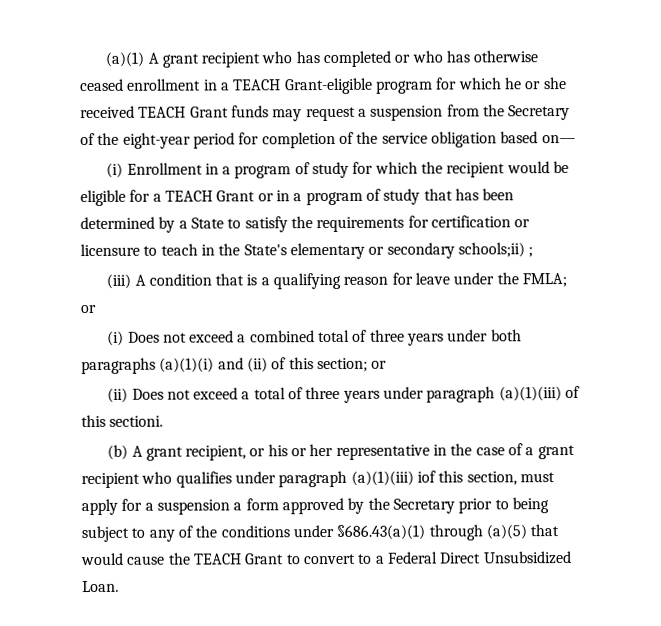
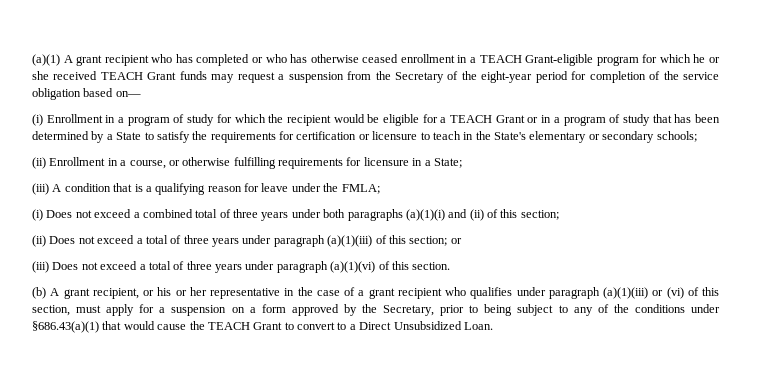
- (i) Enrollment in a program of study for which the recipient would be eligible for a TEACH Grant or in a program of study that has been determined by a State to satisfy the requirements for certification or licensure to teach in the State's elementary or secondary schools;ii) ;
+ (i) Enrollment in a program of study for which the recipient would be eligible for a TEACH Grant or in a program of study that has been determined by a State to satisfy the requirements for certification or licensure to teach in the State's elementary or secondary schools;
+ (ii) Enrollment in a course, or otherwise fulfilling requirements for licensure in a State;
- (iii) A condition that is a qualifying reason for leave under the FMLA; or
+ (iii) A condition that is a qualifying reason for leave under the FMLA;
- (i) Does not exceed a combined total of three years under both paragraphs (a)(1)(i) and (ii) of this section; or
+ (i) Does not exceed a combined total of three years under both paragraphs (a)(1)(i) and (ii) of this section;
- (ii) Does not exceed a total of three years under paragraph (a)(1)(iii) of this sectioni.
+ (ii) Does not exceed a total of three years under paragraph (a)(1)(iii) of this section; or
+ (iii) Does not exceed a total of three years under paragraph (a)(1)(vi) of this section.
- (b) A grant recipient, or his or her representative in the case of a grant recipient who qualifies under paragraph (a)(1)(iii) iof this section, must apply for a suspension a form approved by the Secretary prior to being subject to any of the conditions under §686.43(a)(1) through (a)(5) that would cause the TEACH Grant to convert to a Federal Direct Unsubsidized Loan.
+ (b) A grant recipient, or his or her representative in the case of a grant recipient who qualifies under paragraph (a)(1)(iii) or (vi) of this section, must apply for a suspension on a form approved by the Secretary, prior to being subject to any of the conditions under §686.43(a)(1) that would cause the TEACH Grant to convert to a Direct Unsubsidized Loan.

